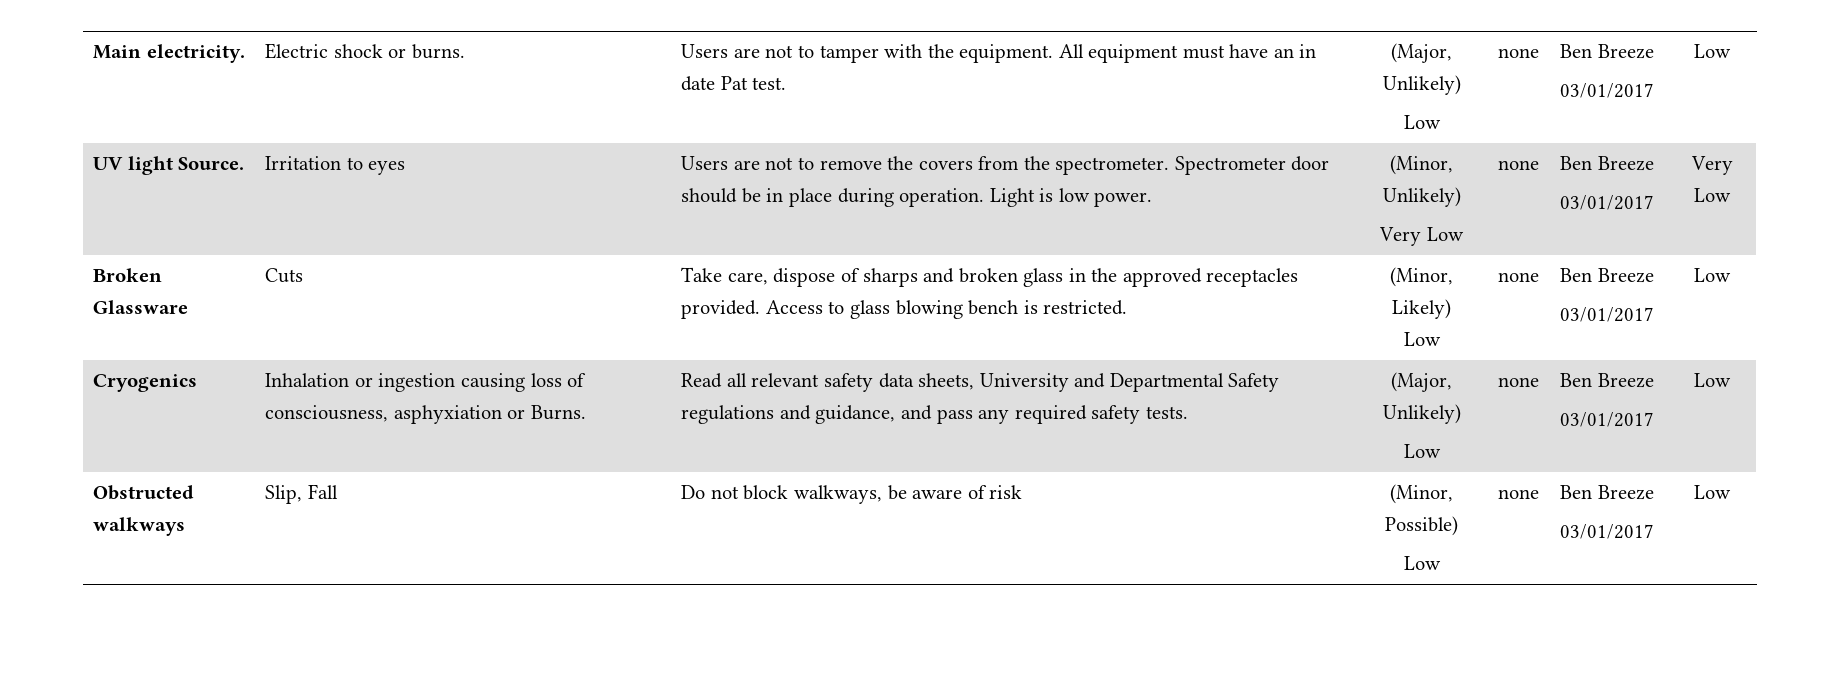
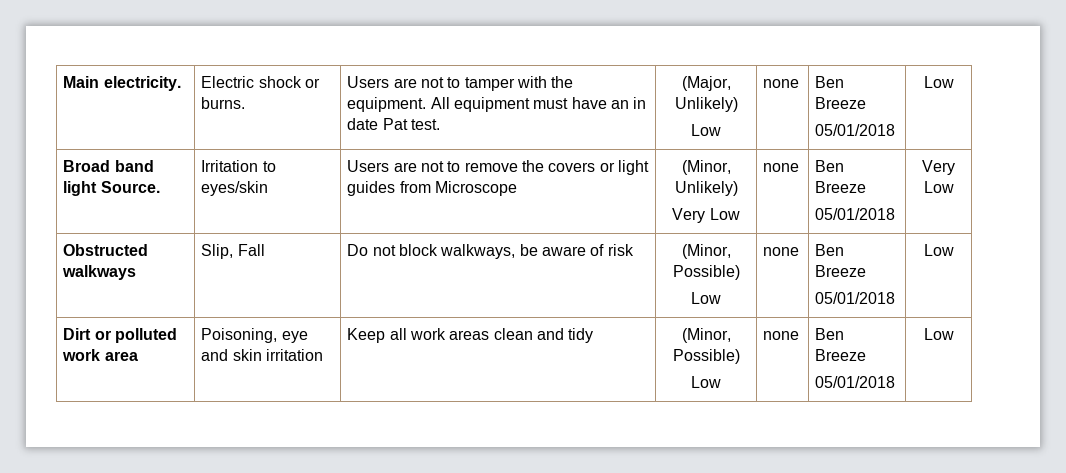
  Main electricity. | Electric shock or burns. | Users are not to tamper with the equipment. All equipment must have an in date Pat test. | (Major, Unlikely)
  Low | none | Ben Breeze
- 03/01/2017 | Low
- UV light Source. | Irritation to eyes | Users are not to remove the covers from the spectrometer. Spectrometer door should be in place during operation. Light is low power. | (Minor, Unlikely)
+ 05/01/2018 | Low
+ Broad band light Source. | Irritation to eyes/skin | Users are not to remove the covers or light guides from Microscope | (Minor, Unlikely)
  Very Low | none | Ben Breeze
- 03/01/2017 | Very Low
- Broken Glassware | Cuts | Take care, dispose of sharps and broken glass in the approved receptacles provided. Access to glass blowing bench is restricted. | (Minor, Likely)
- Low | none | Ben Breeze
- 03/01/2017 | Low
- Cryogenics | Inhalation or ingestion causing loss of consciousness, asphyxiation or Burns. | Read all relevant safety data sheets, University and Departmental Safety regulations and guidance, and pass any required safety tests. | (Major, Unlikely)
- Low | none | Ben Breeze
- 03/01/2017 | Low
+ 05/01/2018 | Very Low
  Obstructed walkways | Slip, Fall | Do not block walkways, be aware of risk | (Minor, Possible)
  Low | none | Ben Breeze
- 03/01/2017 | Low
+ 05/01/2018 | Low
+ Dirt or polluted work area | Poisoning, eye and skin irritation | Keep all work areas clean and tidy | (Minor, Possible)
+ Low | none | Ben Breeze
+ 05/01/2018 | Low

